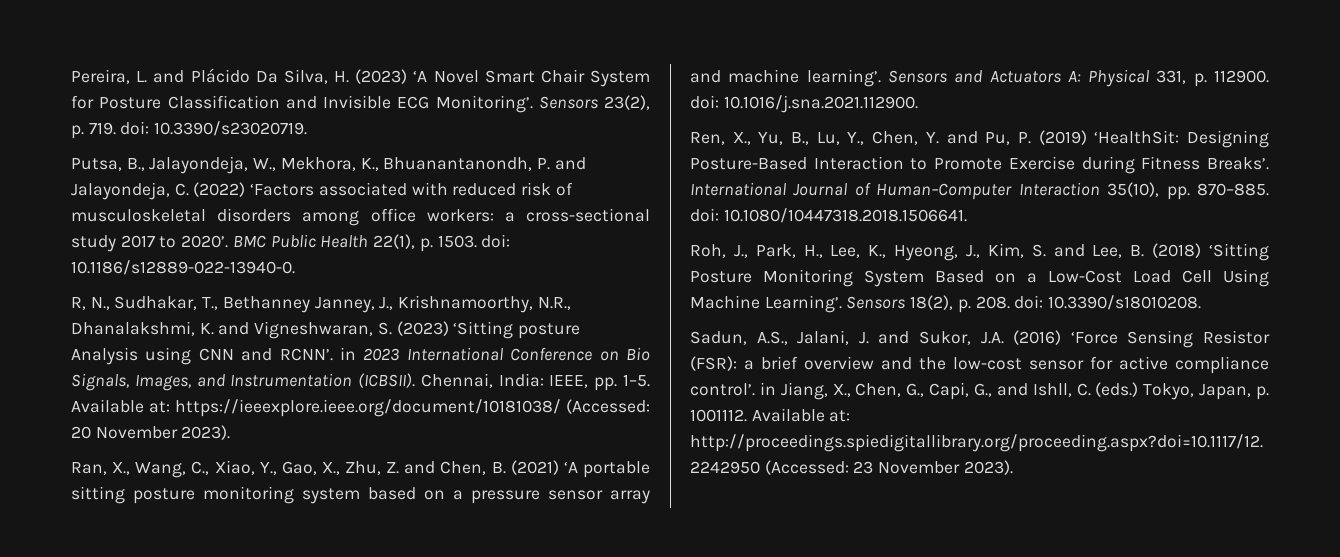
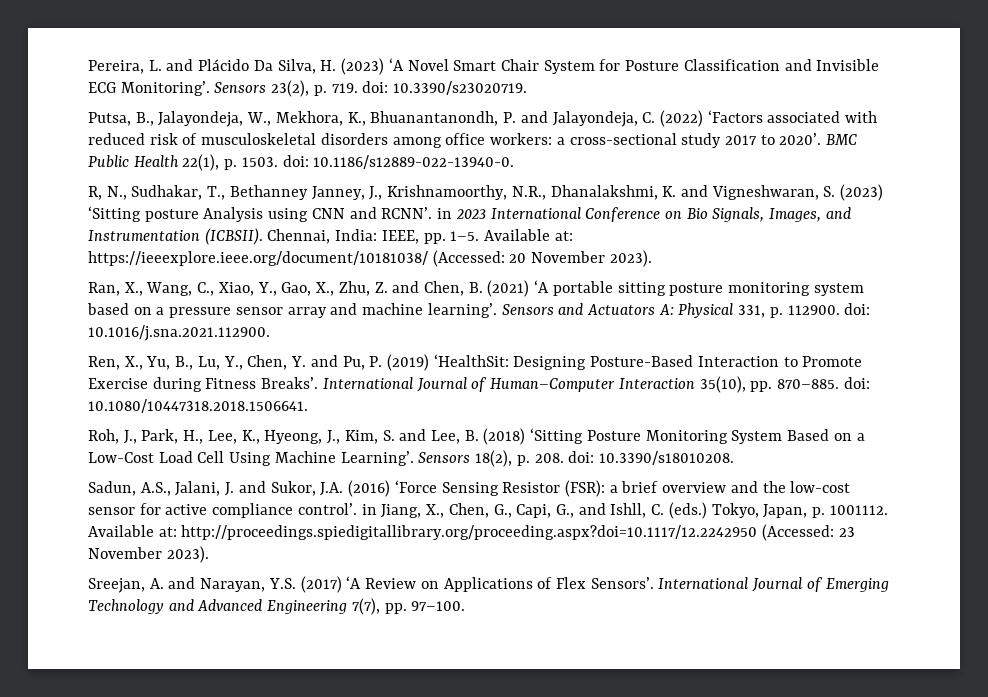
+ Sreejan, A. and Narayan, Y.S. (2017) ‘A Review on Applications of Flex Sensors’. International Journal of Emerging Technology and Advanced Engineering 7(7), pp. 97–100.

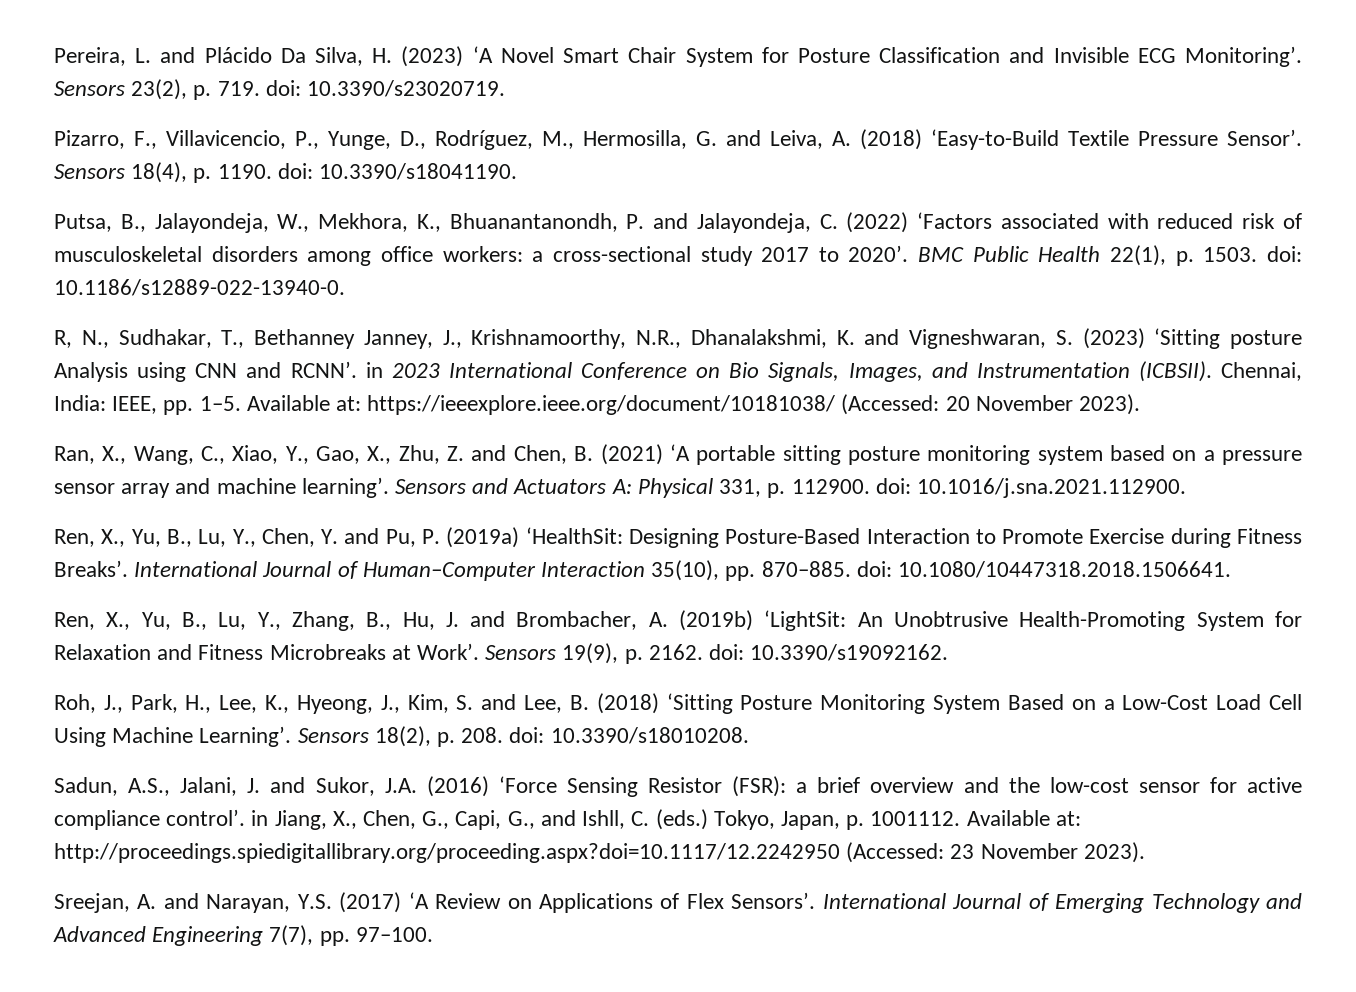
+ Pizarro, F., Villavicencio, P., Yunge, D., Rodríguez, M., Hermosilla, G. and Leiva, A. (2018) ‘Easy-to-Build Textile Pressure Sensor’. Sensors 18(4), p. 1190. doi: 10.3390/s18041190.
- Ren, X., Yu, B., Lu, Y., Chen, Y. and Pu, P. (2019) ‘HealthSit: Designing Posture-Based Interaction to Promote Exercise during Fitness Breaks’.
+ Ren, X., Yu, B., Lu, Y., Chen, Y. and Pu, P. (2019a) ‘HealthSit: Designing Posture-Based Interaction to Promote Exercise during Fitness Breaks’.
+ Ren, X., Yu, B., Lu, Y., Zhang, B., Hu, J. and Brombacher, A. (2019b) ‘LightSit: An Unobtrusive Health-Promoting System for Relaxation and Fitness Microbreaks at Work’. Sensors 19(9), p. 2162. doi: 10.3390/s19092162.

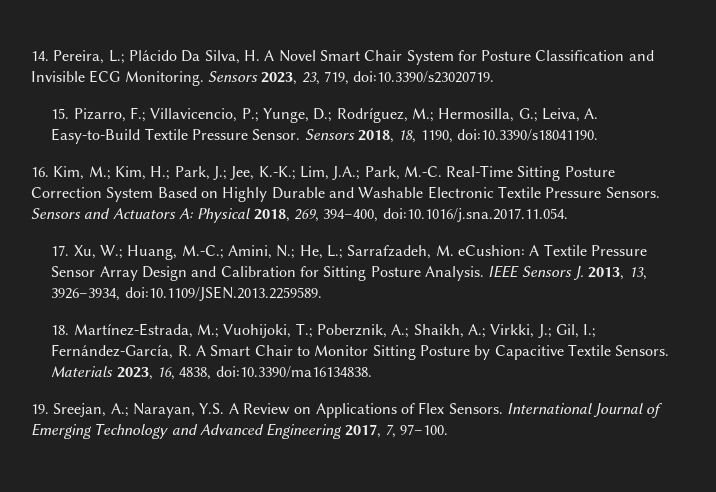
- Pereira, L. and Plácido Da Silva, H. (2023) ‘A Novel Smart Chair System for Posture Classification and Invisible ECG Monitoring’. Sensors 23(2), p. 719. doi: 10.3390/s23020719.
- Pizarro, F., Villavicencio, P., Yunge, D., Rodríguez, M., Hermosilla, G. and Leiva, A. (2018) ‘Easy-to-Build Textile Pressure Sensor’. Sensors 18(4), p. 1190. doi: 10.3390/s18041190.
- Putsa, B., Jalayondeja, W., Mekhora, K., Bhuanantanondh, P. and Jalayondeja, C. (2022) ‘Factors associated with reduced risk of musculoskeletal disorders among office workers: a cross-sectional study 2017 to 2020’. BMC Public Health 22(1), p. 1503. doi: 10.1186/s12889-022-13940-0.
- R, N., Sudhakar, T., Bethanney Janney, J., Krishnamoorthy, N.R., Dhanalakshmi, K. and Vigneshwaran, S. (2023) ‘Sitting posture Analysis using CNN and RCNN’. in 2023 International Conference on Bio Signals, Images, and Instrumentation (ICBSII). Chennai, India: IEEE, pp. 1–5. Available at: https://ieeexplore.ieee.org/document/10181038/ (Accessed: 20 November 2023).
- Ran, X., Wang, C., Xiao, Y., Gao, X., Zhu, Z. and Chen, B. (2021) ‘A portable sitting posture monitoring system based on a pressure sensor array and machine learning’.
+ 14. Pereira, L.; Plácido Da Silva, H. A Novel Smart Chair System for Posture Classification and Invisible ECG Monitoring. Sensors 2023, 23, 719, doi:10.3390/s23020719.
+ 15. Pizarro, F.; Villavicencio, P.; Yunge, D.; Rodríguez, M.; Hermosilla, G.; Leiva, A. Easy-to-Build Textile Pressure Sensor. Sensors 2018, 18, 1190, doi:10.3390/s18041190.
+ 16. Kim, M.; Kim, H.; Park, J.; Jee, K.-K.; Lim, J.A.; Park, M.-C. Real-Time Sitting Posture Correction System Based on Highly Durable and Washable Electronic Textile Pressure Sensors.
- Sensors and Actuators A: Physical 331, p. 112900. doi: 10.1016/j.sna.2021.112900.
- Ren, X., Yu, B., Lu, Y., Chen, Y. and Pu, P. (2019a) ‘HealthSit: Designing Posture-Based Interaction to Promote Exercise during Fitness Breaks’. International Journal of Human–Computer Interaction 35(10), pp. 870–885. doi: 10.1080/10447318.2018.1506641.
- Ren, X., Yu, B., Lu, Y., Zhang, B., Hu, J. and Brombacher, A. (2019b) ‘LightSit: An Unobtrusive Health-Promoting System for Relaxation and Fitness Microbreaks at Work’. Sensors 19(9), p. 2162. doi: 10.3390/s19092162.
- Roh, J., Park, H., Lee, K., Hyeong, J., Kim, S. and Lee, B. (2018) ‘Sitting Posture Monitoring System Based on a Low-Cost Load Cell Using Machine Learning’. Sensors 18(2), p. 208. doi: 10.3390/s18010208.
- Sadun, A.S., Jalani, J. and Sukor, J.A. (2016) ‘Force Sensing Resistor (FSR): a brief overview and the low-cost sensor for active compliance control’. in Jiang, X., Chen, G., Capi, G., and Ishll, C. (eds.) Tokyo, Japan, p. 1001112. Available at: http://proceedings.spiedigitallibrary.org/proceeding.aspx?doi=10.1117/12.2242950 (Accessed: 23 November 2023).
- Sreejan, A. and Narayan, Y.S. (2017) ‘A Review on Applications of Flex Sensors’.
+ Sensors and Actuators A: Physical 2018, 269, 394–400, doi:10.1016/j.sna.2017.11.054.
+ 17. Xu, W.; Huang, M.-C.; Amini, N.; He, L.; Sarrafzadeh, M. eCushion: A Textile Pressure Sensor Array Design and Calibration for Sitting Posture Analysis. IEEE Sensors J. 2013, 13, 3926–3934, doi:10.1109/JSEN.2013.2259589.
+ 18. Martínez-Estrada, M.; Vuohijoki, T.; Poberznik, A.; Shaikh, A.; Virkki, J.; Gil, I.; Fernández-García, R. A Smart Chair to Monitor Sitting Posture by Capacitive Textile Sensors. Materials 2023, 16, 4838, doi:10.3390/ma16134838.
+ 19. Sreejan, A.; Narayan, Y.S. A Review on Applications of Flex Sensors.
- International Journal of Emerging Technology and Advanced Engineering 7(7), pp. 97–100.
+ International Journal of Emerging Technology and Advanced Engineering 2017, 7, 97–100.

